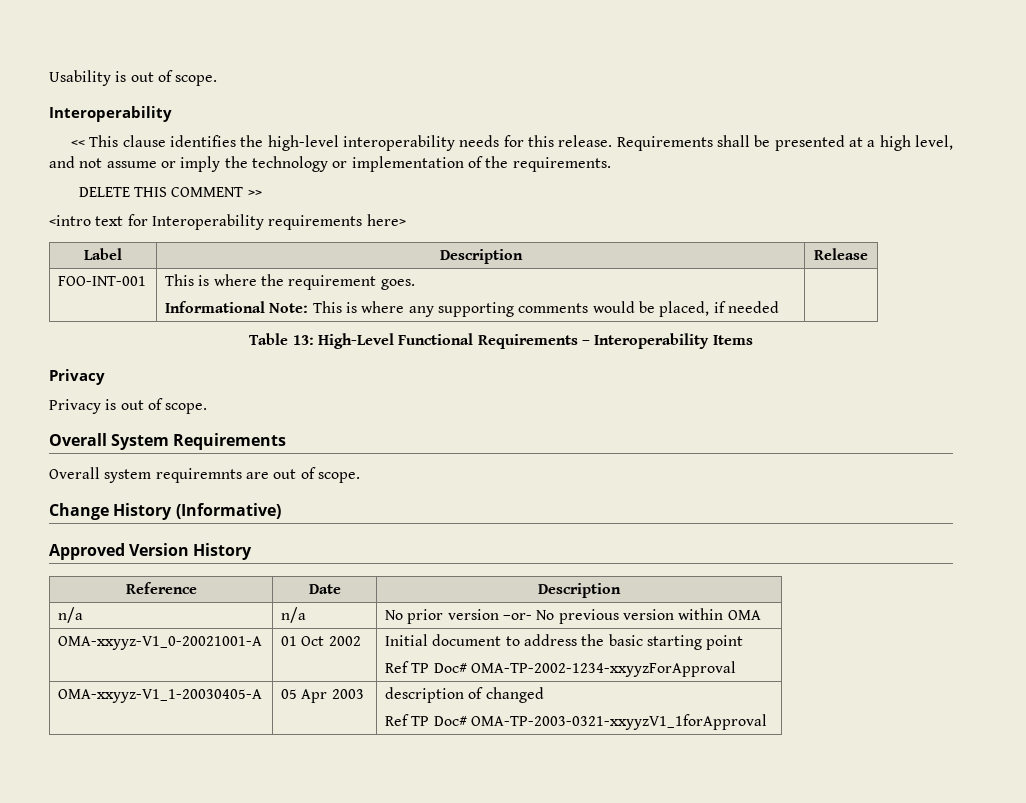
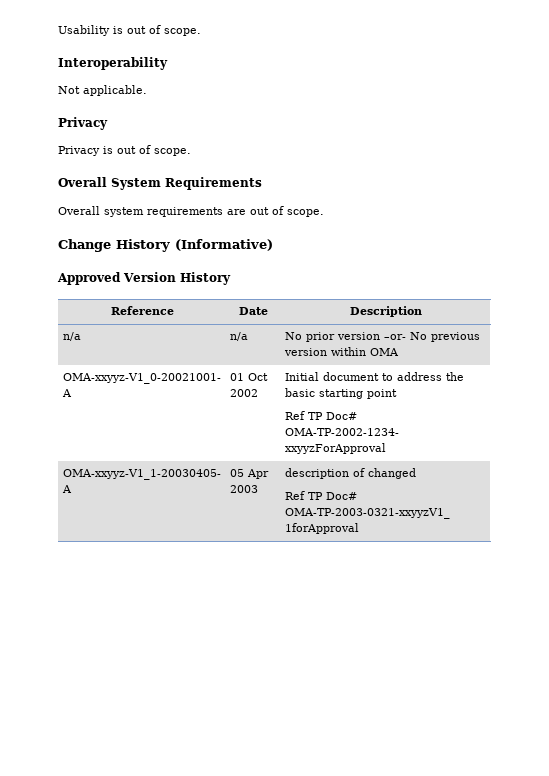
- << This clause identifies the high-level interoperability needs for this release. Requirements shall be presented at a high level, and not assume or imply the technology or implementation of the requirements.
- DELETE THIS COMMENT >>
- <intro text for Interoperability requirements here>
- Label | Description | Release
- FOO-INT-001 | This is where the requirement goes.
- Informational Note: This is where any supporting comments would be placed, if needed |
- Table 13: High-Level Functional Requirements – Interoperability Items
+ Not applicable.
- Overall system requiremnts are out of scope.
+ Overall system requirements are out of scope.

